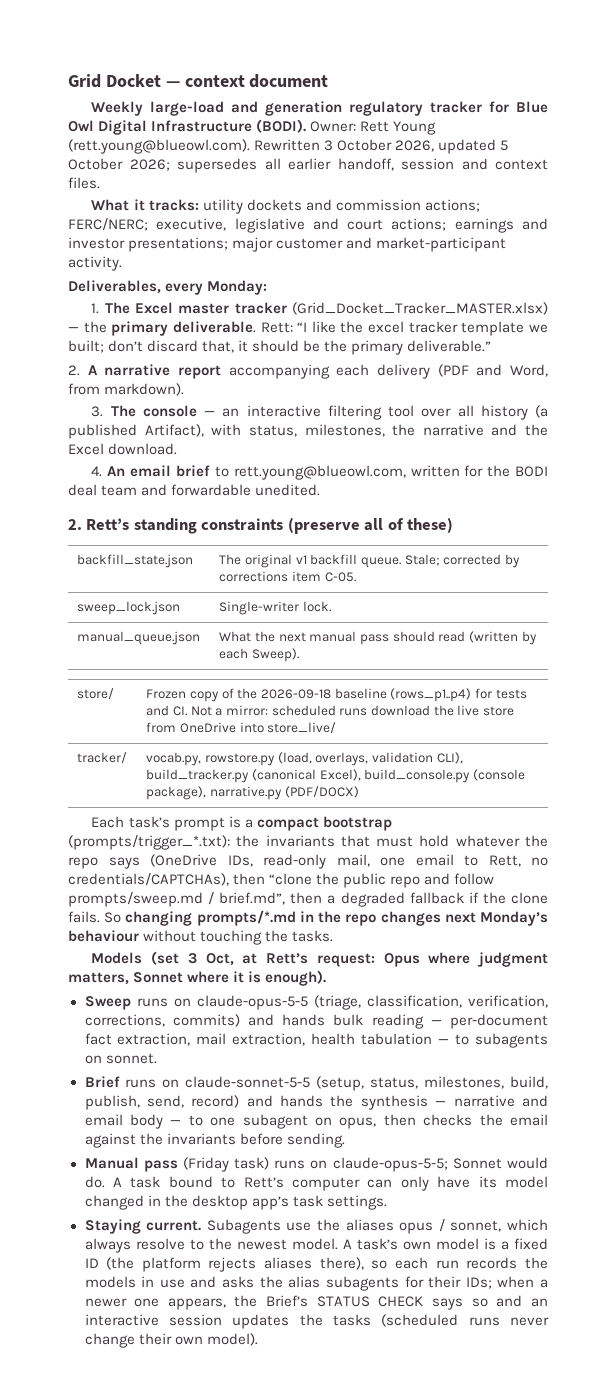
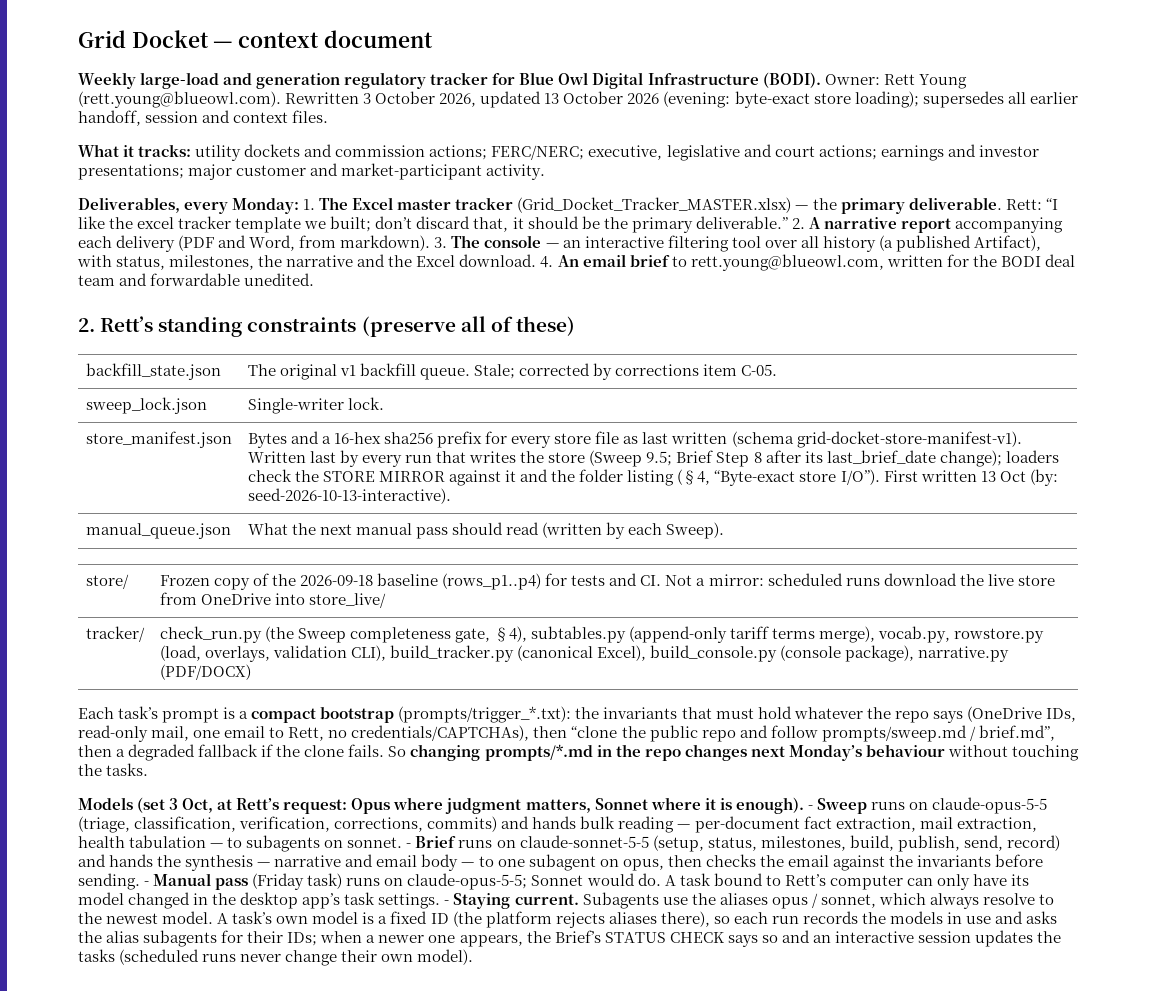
- Owner: Rett Young (rett.young@blueowl.com). Rewritten 3 October 2026, updated 5 October 2026; supersedes all earlier handoff, session and context files.
+ Owner: Rett Young (rett.young@blueowl.com). Rewritten 3 October 2026, updated 13 October 2026 (evening: byte-exact store loading); supersedes all earlier handoff, session and context files.
- Deliverables, every Monday:
- 1. The Excel master tracker (Grid_Docket_Tracker_MASTER.xlsx) — the primary deliverable.
+ Deliverables, every Monday: 1. The Excel master tracker (Grid_Docket_Tracker_MASTER.xlsx) — the primary deliverable.
- don’t discard that, it should be the primary deliverable.”
- 2. A narrative report accompanying each delivery (PDF and Word, from markdown).
- 3. The console — an interactive filtering tool over all history (a published Artifact), with status, milestones, the narrative and the Excel download.
- 4. An email brief to rett.young@blueowl.com, written for the BODI deal team and forwardable unedited.
+ don’t discard that, it should be the primary deliverable.” 2. A narrative report accompanying each delivery (PDF and Word, from markdown). 3. The console — an interactive filtering tool over all history (a published Artifact), with status, milestones, the narrative and the Excel download. 4. An email brief to rett.young@blueowl.com, written for the BODI deal team and forwardable unedited.
+ store_manifest.json | Bytes and a 16-hex sha256 prefix for every store file as last written (schema grid-docket-store-manifest-v1). Written last by every run that writes the store (Sweep 9.5; Brief Step 8 after its last_brief_date change); loaders check the STORE MIRROR against it and the folder listing (§4, “Byte-exact store I/O”). First written 13 Oct (by: seed-2026-10-13-interactive).
- tracker/ | vocab.py, rowstore.py (load, overlays, validation CLI), build_tracker.py (canonical Excel), build_console.py (console package), narrative.py (PDF/DOCX)
+ tracker/ | check_run.py (the Sweep completeness gate, §4), subtables.py (append-only tariff terms merge), vocab.py, rowstore.py (load, overlays, validation CLI), build_tracker.py (canonical Excel), build_console.py (console package), narrative.py (PDF/DOCX)
- Opus where judgment matters, Sonnet where it is enough).
- Sweep runs on claude-opus-5-5 (triage, classification, verification, corrections, commits) and hands bulk reading — per-document fact extraction, mail extraction, health tabulation — to subagents on sonnet.
- Brief runs on claude-sonnet-5-5 (setup, status, milestones, build, publish, send, record) and hands the synthesis — narrative and email body — to one subagent on opus, then checks the email against the invariants before sending.
- Manual pass (Friday task) runs on claude-opus-5-5;
+ Opus where judgment matters, Sonnet where it is enough). - Sweep runs on claude-opus-5-5 (triage, classification, verification, corrections, commits) and hands bulk reading — per-document fact extraction, mail extraction, health tabulation — to subagents on sonnet. - Brief runs on claude-sonnet-5-5 (setup, status, milestones, build, publish, send, record) and hands the synthesis — narrative and email body — to one subagent on opus, then checks the email against the invariants before sending. - Manual pass (Friday task) runs on claude-opus-5-5;
- A task bound to Rett’s computer can only have its model changed in the desktop app’s task settings.
- Staying current.
+ A task bound to Rett’s computer can only have its model changed in the desktop app’s task settings. - Staying current.

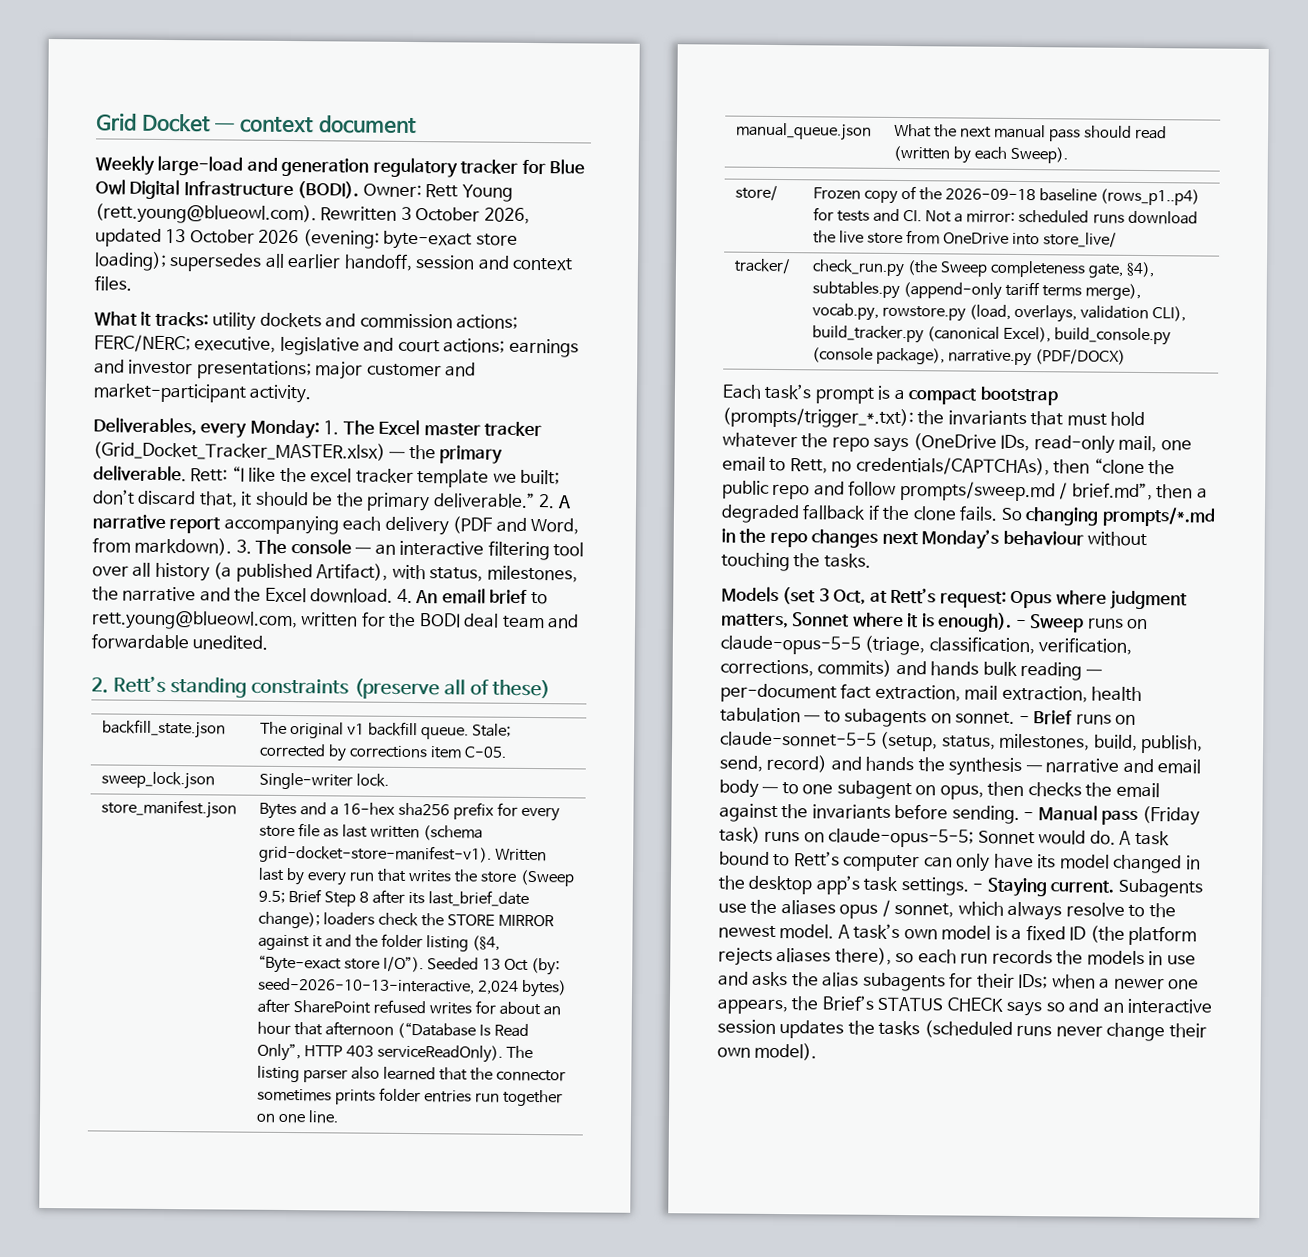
- First written 13 Oct (by: seed-2026-10-13-interactive).
+ Seeded 13 Oct (by: seed-2026-10-13-interactive, 2,024 bytes) after SharePoint refused writes for about an hour that afternoon (“Database Is Read Only”, HTTP 403 serviceReadOnly). The listing parser also learned that the connector sometimes prints folder entries run together on one line.

